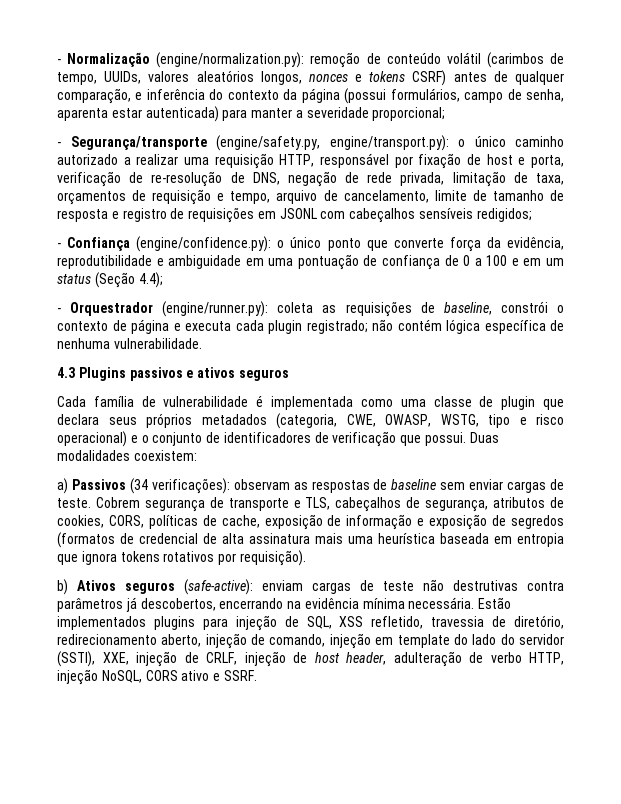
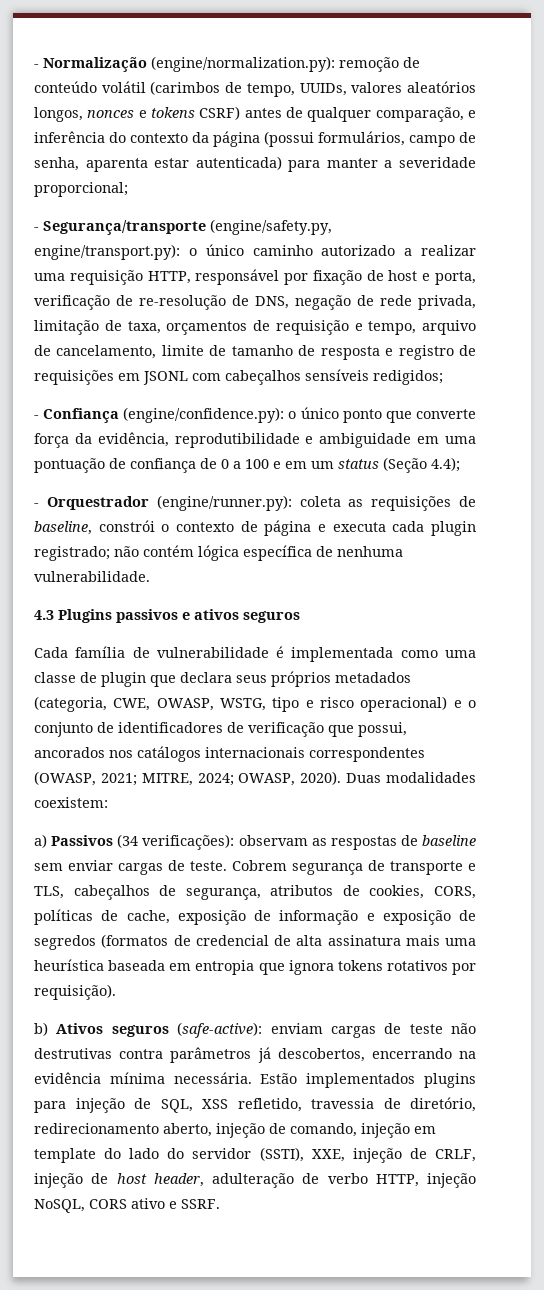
- Cada família de vulnerabilidade é implementada como uma classe de plugin que declara seus próprios metadados (categoria, CWE, OWASP, WSTG, tipo e risco operacional) e o conjunto de identificadores de verificação que possui.
+ Cada família de vulnerabilidade é implementada como uma classe de plugin que declara seus próprios metadados (categoria, CWE, OWASP, WSTG, tipo e risco operacional) e o conjunto de identificadores de verificação que possui, ancorados nos catálogos internacionais correspondentes (OWASP, 2021; MITRE, 2024; OWASP, 2020).

